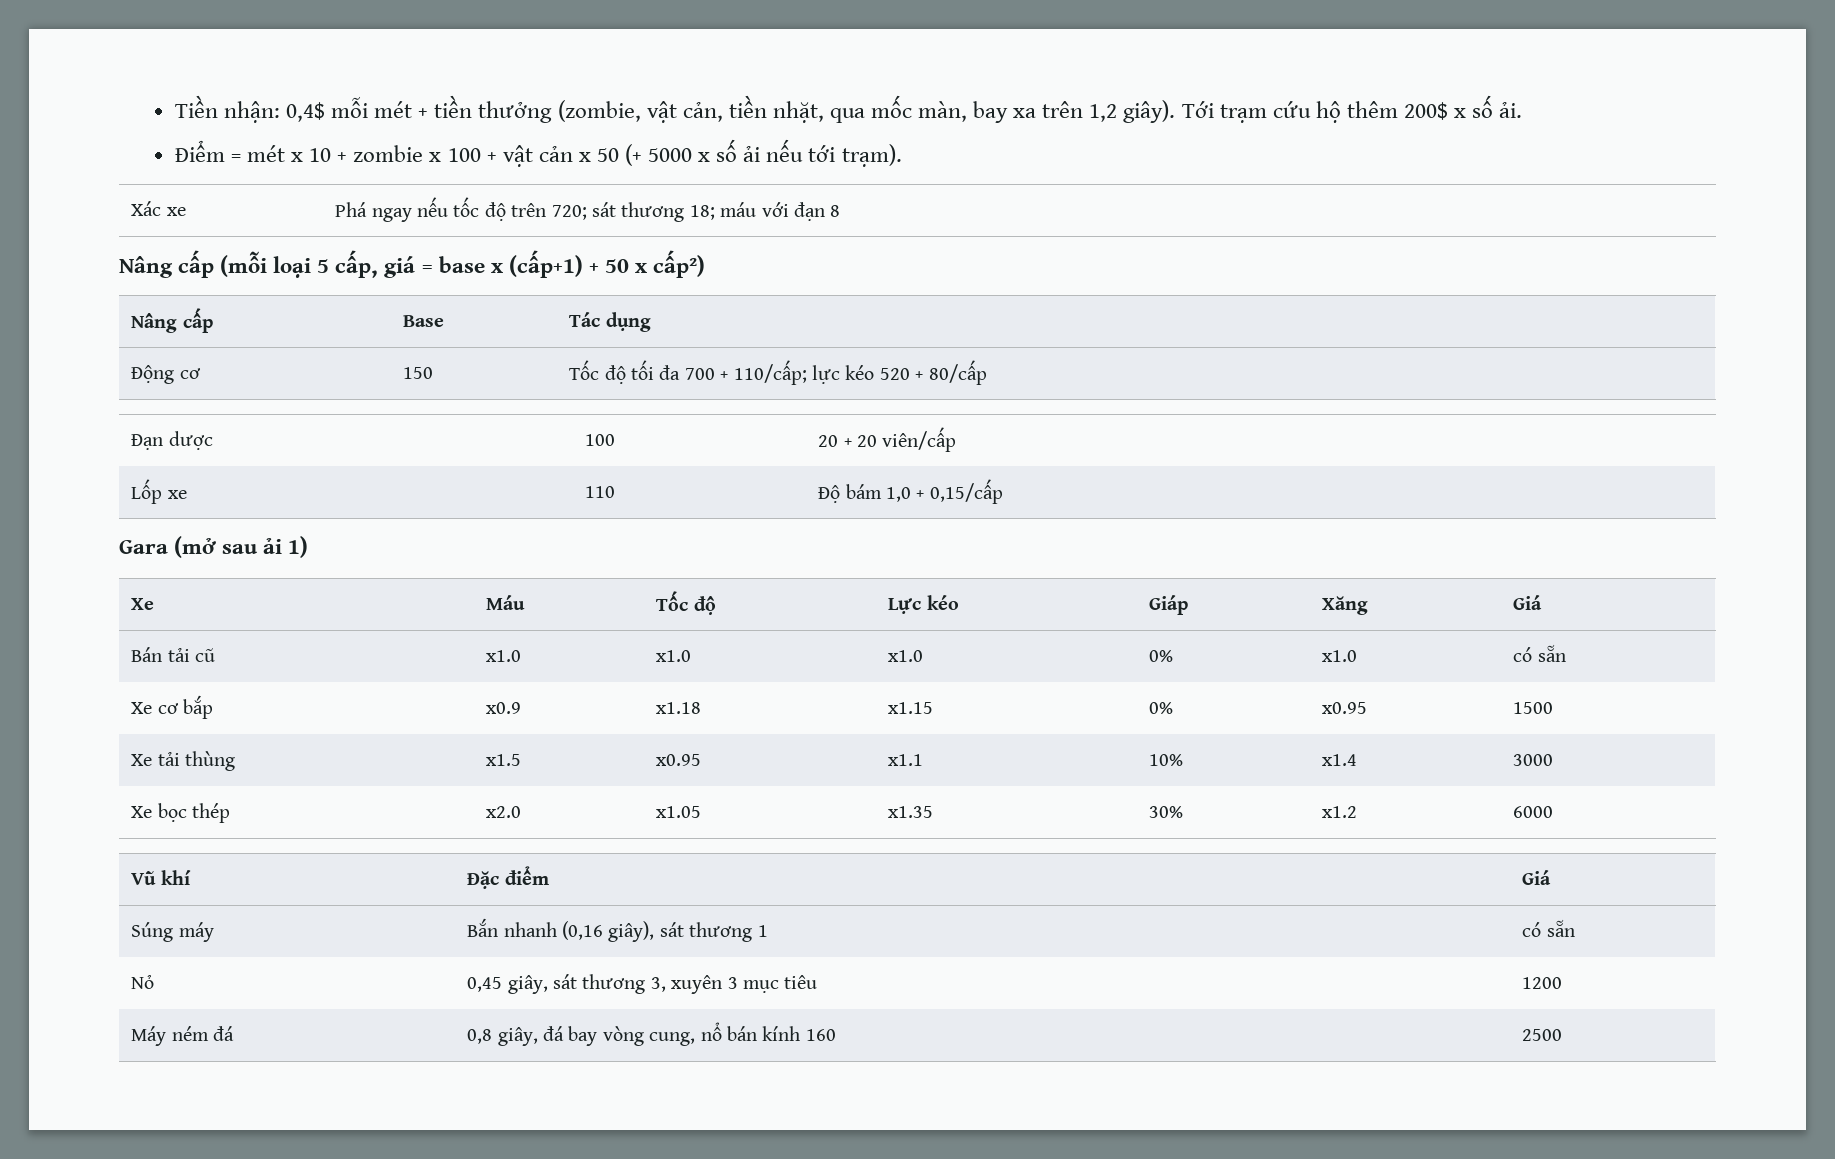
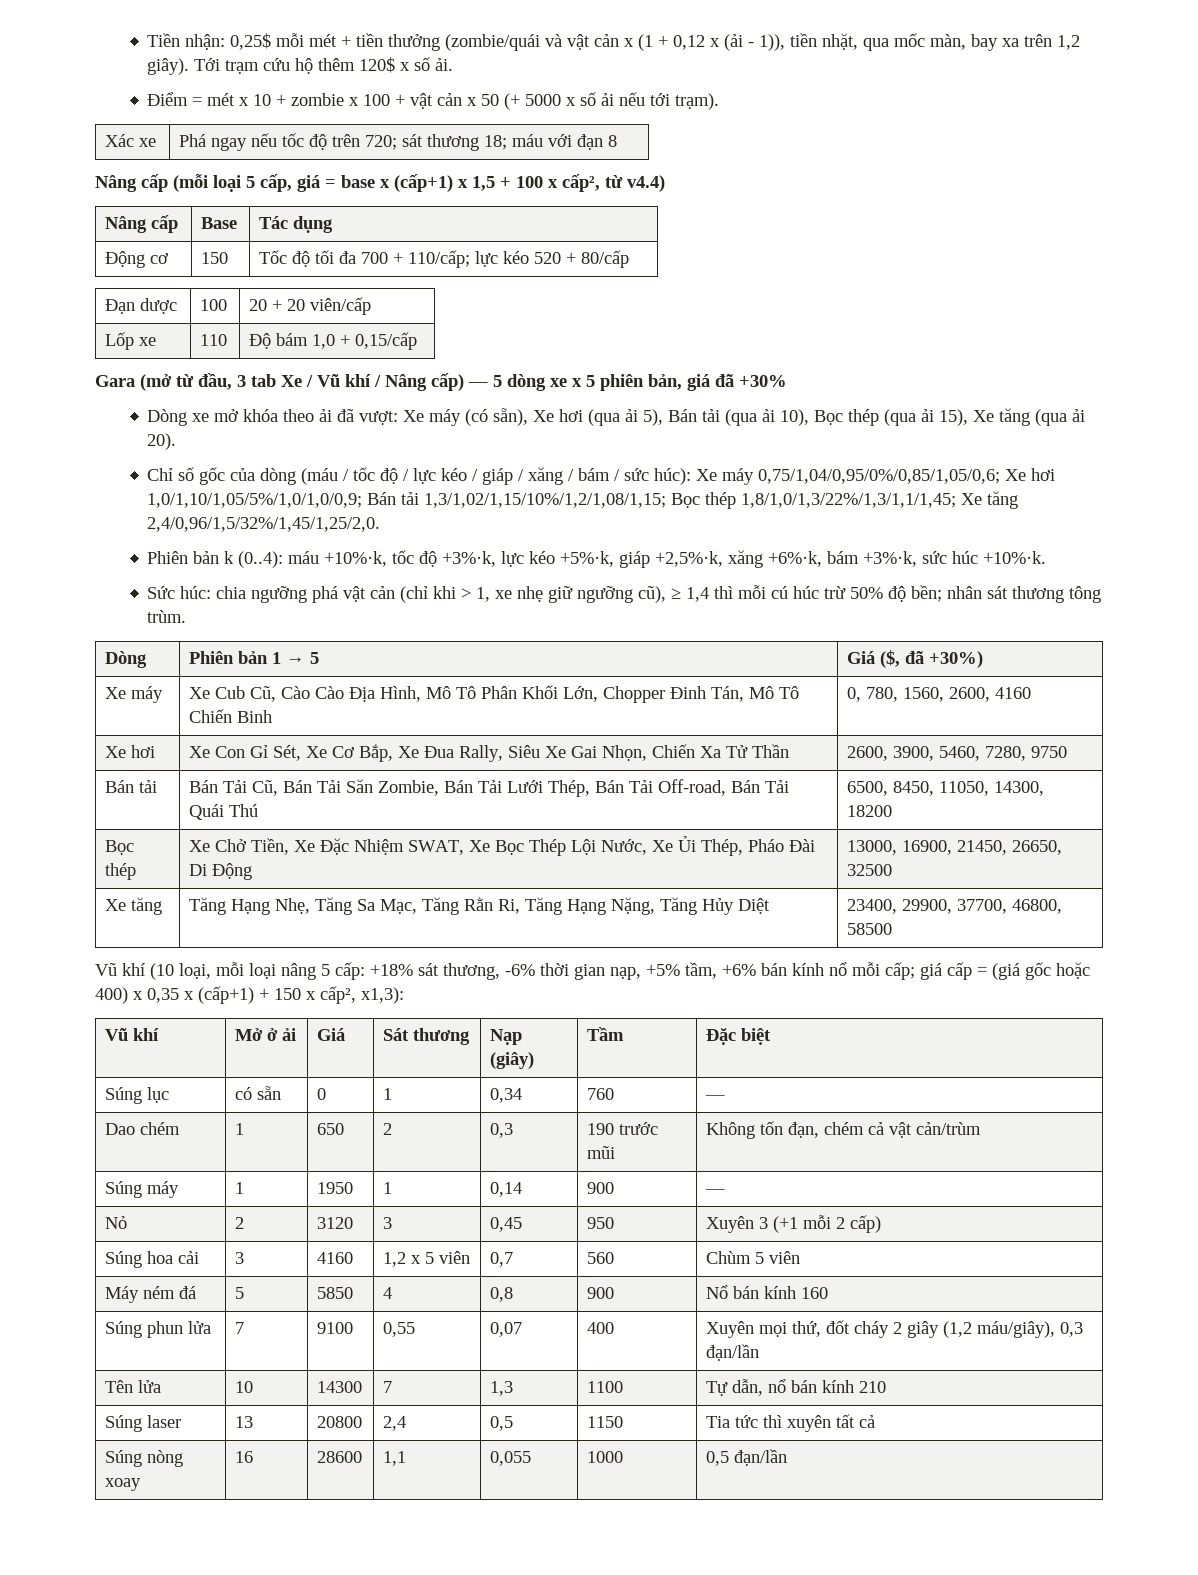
- Tiền nhận: 0,4$ mỗi mét + tiền thưởng (zombie, vật cản, tiền nhặt, qua mốc màn, bay xa trên 1,2 giây).
+ Tiền nhận: 0,25$ mỗi mét + tiền thưởng (zombie/quái và vật cản x (1 + 0,12 x (ải - 1)), tiền nhặt, qua mốc màn, bay xa trên 1,2 giây).
- Tới trạm cứu hộ thêm 200$ x số ải.
+ Tới trạm cứu hộ thêm 120$ x số ải.
- Nâng cấp (mỗi loại 5 cấp, giá = base x (cấp+1) + 50 x cấp²)
+ Nâng cấp (mỗi loại 5 cấp, giá = base x (cấp+1) x 1,5 + 100 x cấp², từ v4.4)
- Gara (mở sau ải 1)
- Xe | Máu | Tốc độ | Lực kéo | Giáp | Xăng | Giá
- Bán tải cũ | x1.0 | x1.0 | x1.0 | 0% | x1.0 | có sẵn
- Xe cơ bắp | x0.9 | x1.18 | x1.15 | 0% | x0.95 | 1500
- Xe tải thùng | x1.5 | x0.95 | x1.1 | 10% | x1.4 | 3000
- Xe bọc thép | x2.0 | x1.05 | x1.35 | 30% | x1.2 | 6000
- Vũ khí | Đặc điểm | Giá
- Súng máy | Bắn nhanh (0,16 giây), sát thương 1 | có sẵn
- Nỏ | 0,45 giây, sát thương 3, xuyên 3 mục tiêu | 1200
- Máy ném đá | 0,8 giây, đá bay vòng cung, nổ bán kính 160 | 2500
+ Gara (mở từ đầu, 3 tab Xe / Vũ khí / Nâng cấp) — 5 dòng xe x 5 phiên bản, giá đã +30%
+ Dòng xe mở khóa theo ải đã vượt: Xe máy (có sẵn), Xe hơi (qua ải 5), Bán tải (qua ải 10), Bọc thép (qua ải 15), Xe tăng (qua ải 20).
+ Chỉ số gốc của dòng (máu / tốc độ / lực kéo / giáp / xăng / bám / sức húc): Xe máy 0,75/1,04/0,95/0%/0,85/1,05/0,6; Xe hơi 1,0/1,10/1,05/5%/1,0/1,0/0,9; Bán tải 1,3/1,02/1,15/10%/1,2/1,08/1,15; Bọc thép 1,8/1,0/1,3/22%/1,3/1,1/1,45; Xe tăng 2,4/0,96/1,5/32%/1,45/1,25/2,0.
+ Phiên bản k (0..4): máu +10%·k, tốc độ +3%·k, lực kéo +5%·k, giáp +2,5%·k, xăng +6%·k, bám +3%·k, sức húc +10%·k.
+ Sức húc: chia ngưỡng phá vật cản (chỉ khi > 1, xe nhẹ giữ ngưỡng cũ), ≥ 1,4 thì mỗi cú húc trừ 50% độ bền; nhân sát thương tông trùm.
+ Dòng | Phiên bản 1 → 5 | Giá ($, đã +30%)
+ Xe máy | Xe Cub Cũ, Cào Cào Địa Hình, Mô Tô Phân Khối Lớn, Chopper Đinh Tán, Mô Tô Chiến Binh | 0, 780, 1560, 2600, 4160
+ Xe hơi | Xe Con Gỉ Sét, Xe Cơ Bắp, Xe Đua Rally, Siêu Xe Gai Nhọn, Chiến Xa Tử Thần | 2600, 3900, 5460, 7280, 9750
+ Bán tải | Bán Tải Cũ, Bán Tải Săn Zombie, Bán Tải Lưới Thép, Bán Tải Off-road, Bán Tải Quái Thú | 6500, 8450, 11050, 14300, 18200
+ Bọc thép | Xe Chở Tiền, Xe Đặc Nhiệm SWAT, Xe Bọc Thép Lội Nước, Xe Ủi Thép, Pháo Đài Di Động | 13000, 16900, 21450, 26650, 32500
+ Xe tăng | Tăng Hạng Nhẹ, Tăng Sa Mạc, Tăng Rằn Ri, Tăng Hạng Nặng, Tăng Hủy Diệt | 23400, 29900, 37700, 46800, 58500
+ Vũ khí (10 loại, mỗi loại nâng 5 cấp: +18% sát thương, -6% thời gian nạp, +5% tầm, +6% bán kính nổ mỗi cấp; giá cấp = (giá gốc hoặc 400) x 0,35 x (cấp+1) + 150 x cấp², x1,3):
+ Vũ khí | Mở ở ải | Giá | Sát thương | Nạp (giây) | Tầm | Đặc biệt
+ Súng lục | có sẵn | 0 | 1 | 0,34 | 760 | —
+ Dao chém | 1 | 650 | 2 | 0,3 | 190 trước mũi | Không tốn đạn, chém cả vật cản/trùm
+ Súng máy | 1 | 1950 | 1 | 0,14 | 900 | —
+ Nỏ | 2 | 3120 | 3 | 0,45 | 950 | Xuyên 3 (+1 mỗi 2 cấp)
+ Súng hoa cải | 3 | 4160 | 1,2 x 5 viên | 0,7 | 560 | Chùm 5 viên
+ Máy ném đá | 5 | 5850 | 4 | 0,8 | 900 | Nổ bán kính 160
+ Súng phun lửa | 7 | 9100 | 0,55 | 0,07 | 400 | Xuyên mọi thứ, đốt cháy 2 giây (1,2 máu/giây), 0,3 đạn/lần
+ Tên lửa | 10 | 14300 | 7 | 1,3 | 1100 | Tự dẫn, nổ bán kính 210
+ Súng laser | 13 | 20800 | 2,4 | 0,5 | 1150 | Tia tức thì xuyên tất cả
+ Súng nòng xoay | 16 | 28600 | 1,1 | 0,055 | 1000 | 0,5 đạn/lần

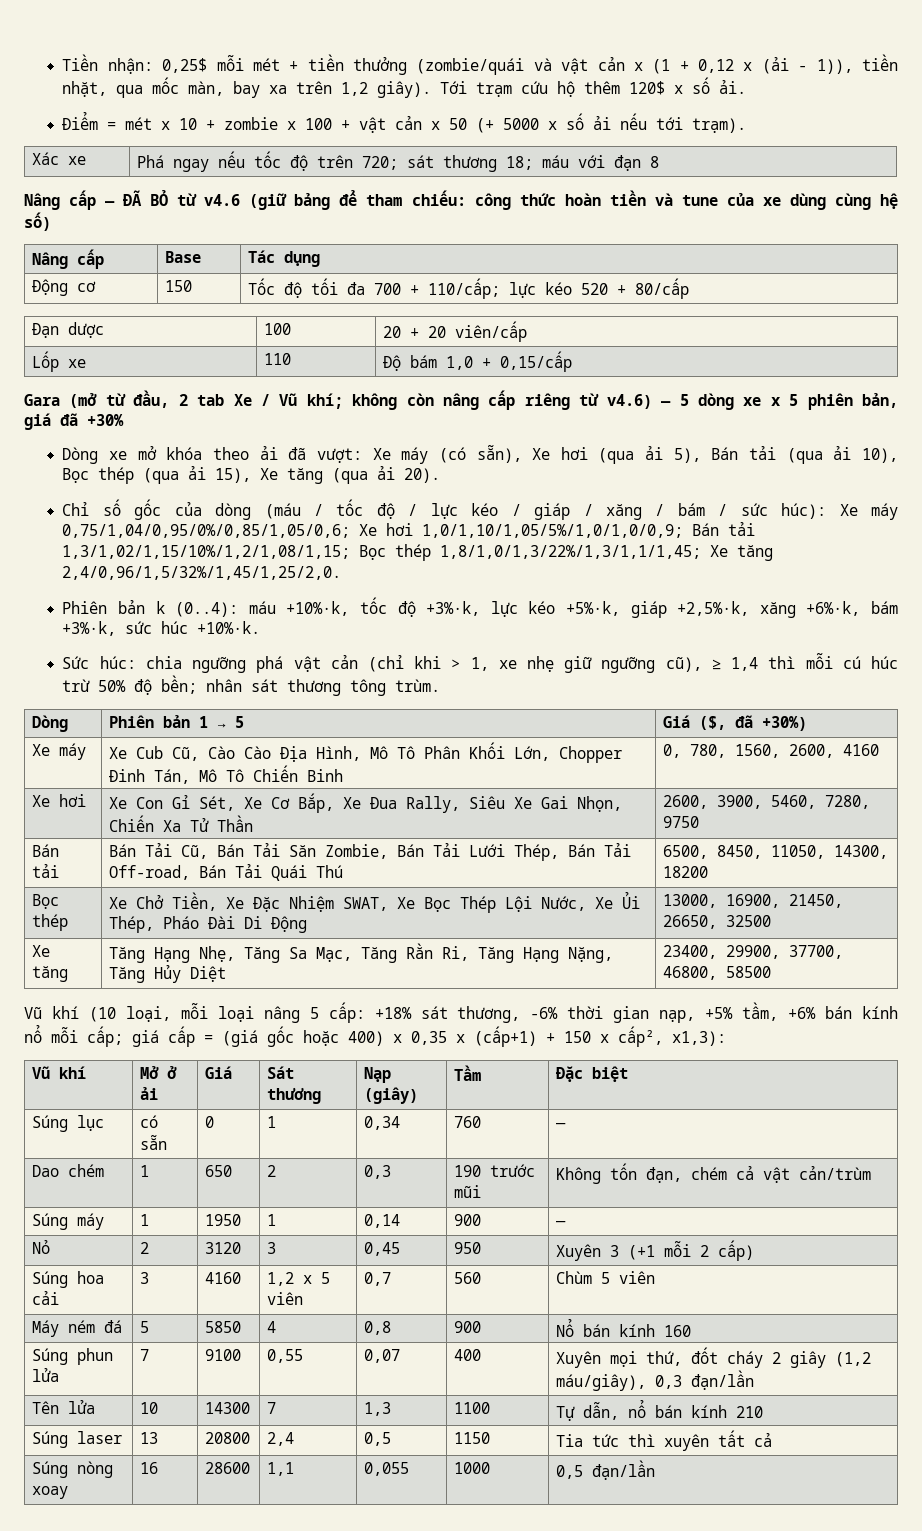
- Nâng cấp (mỗi loại 5 cấp, giá = base x (cấp+1) x 1,5 + 100 x cấp², từ v4.4)
+ Nâng cấp — ĐÃ BỎ từ v4.6 (giữ bảng để tham chiếu: công thức hoàn tiền và tune của xe dùng cùng hệ số)
- Gara (mở từ đầu, 3 tab Xe / Vũ khí / Nâng cấp) — 5 dòng xe x 5 phiên bản, giá đã +30%
+ Gara (mở từ đầu, 2 tab Xe / Vũ khí; không còn nâng cấp riêng từ v4.6) — 5 dòng xe x 5 phiên bản, giá đã +30%

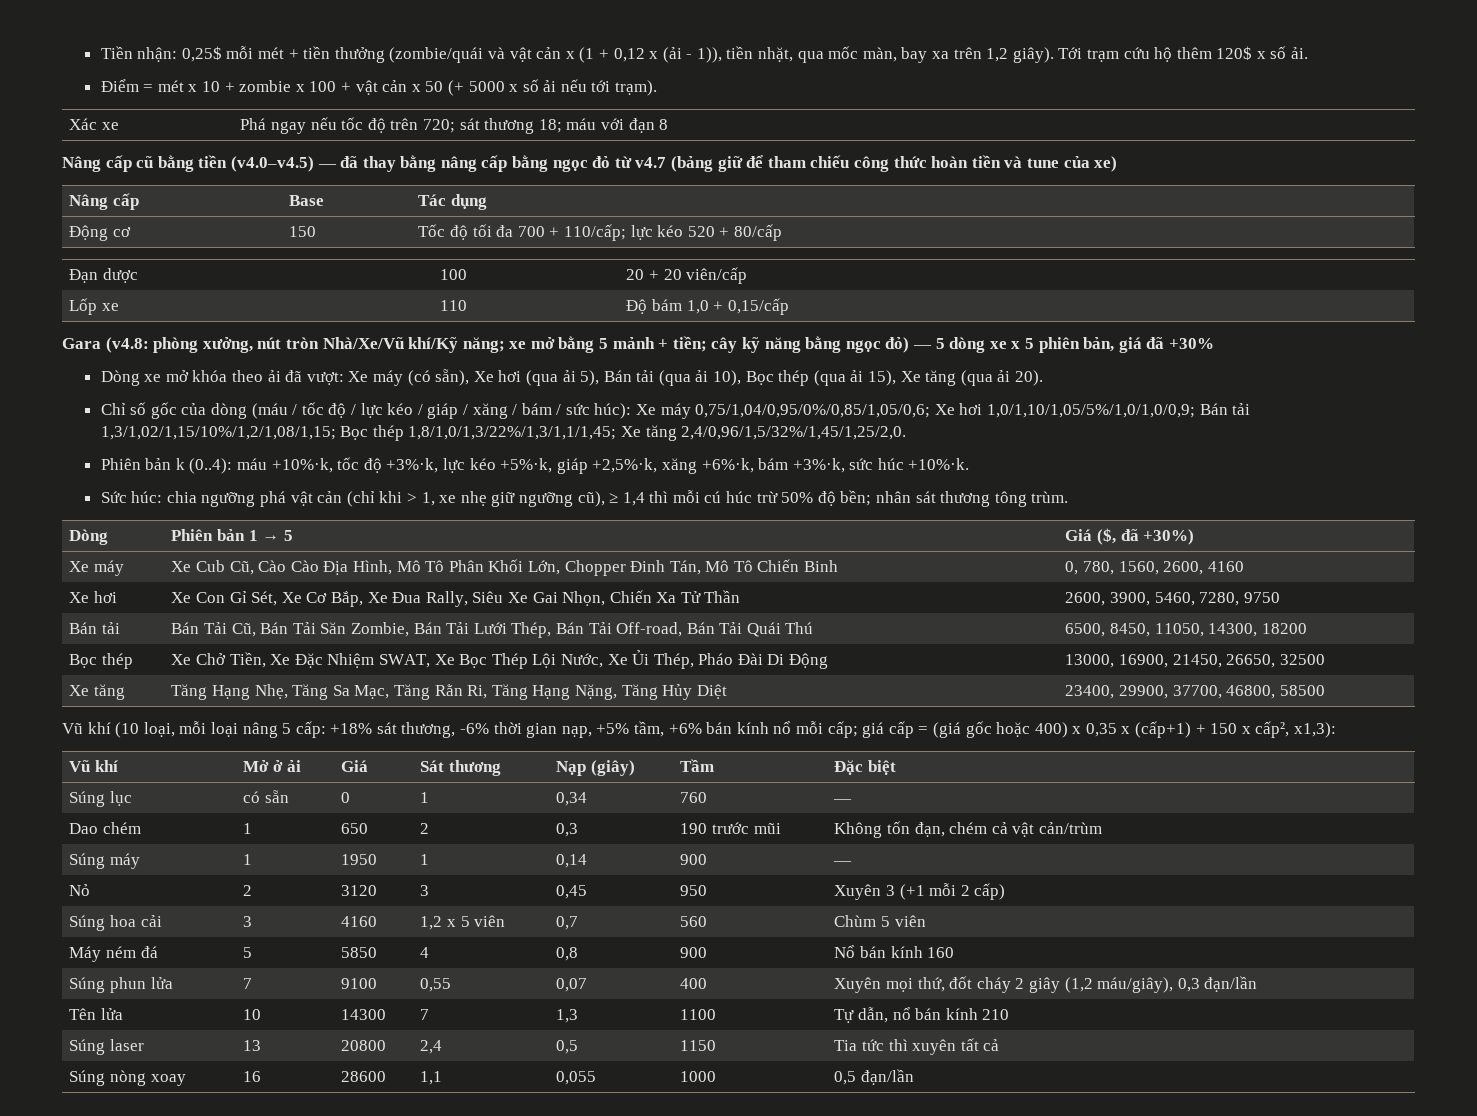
- Nâng cấp — ĐÃ BỎ từ v4.6 (giữ bảng để tham chiếu: công thức hoàn tiền và tune của xe dùng cùng hệ số)
+ Nâng cấp cũ bằng tiền (v4.0–v4.5) — đã thay bằng nâng cấp bằng ngọc đỏ từ v4.7 (bảng giữ để tham chiếu công thức hoàn tiền và tune của xe)
- Gara (mở từ đầu, 2 tab Xe / Vũ khí; không còn nâng cấp riêng từ v4.6) — 5 dòng xe x 5 phiên bản, giá đã +30%
+ Gara (v4.8: phòng xưởng, nút tròn Nhà/Xe/Vũ khí/Kỹ năng; xe mở bằng 5 mảnh + tiền; cây kỹ năng bằng ngọc đỏ) — 5 dòng xe x 5 phiên bản, giá đã +30%

